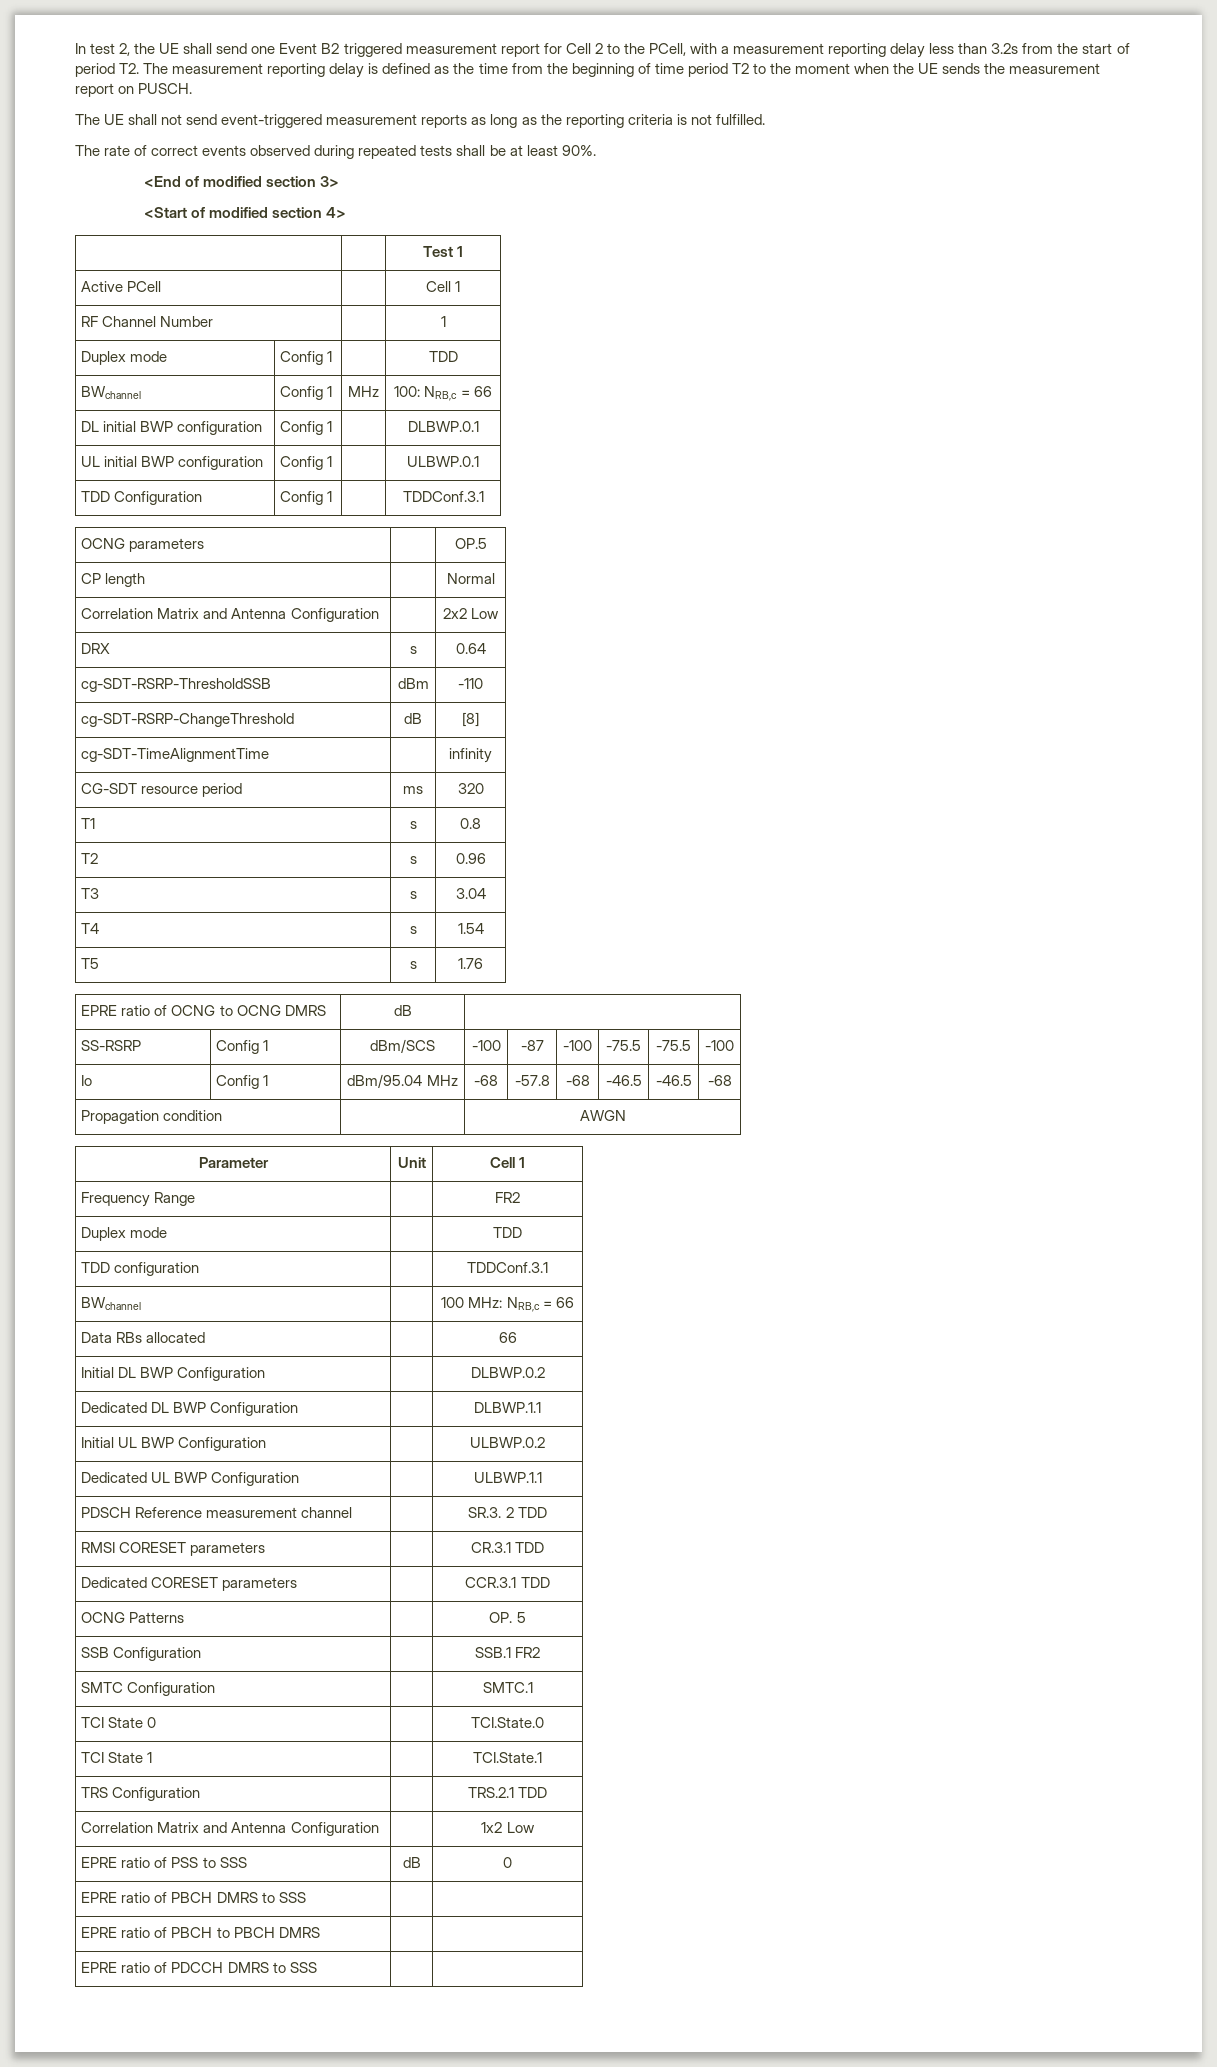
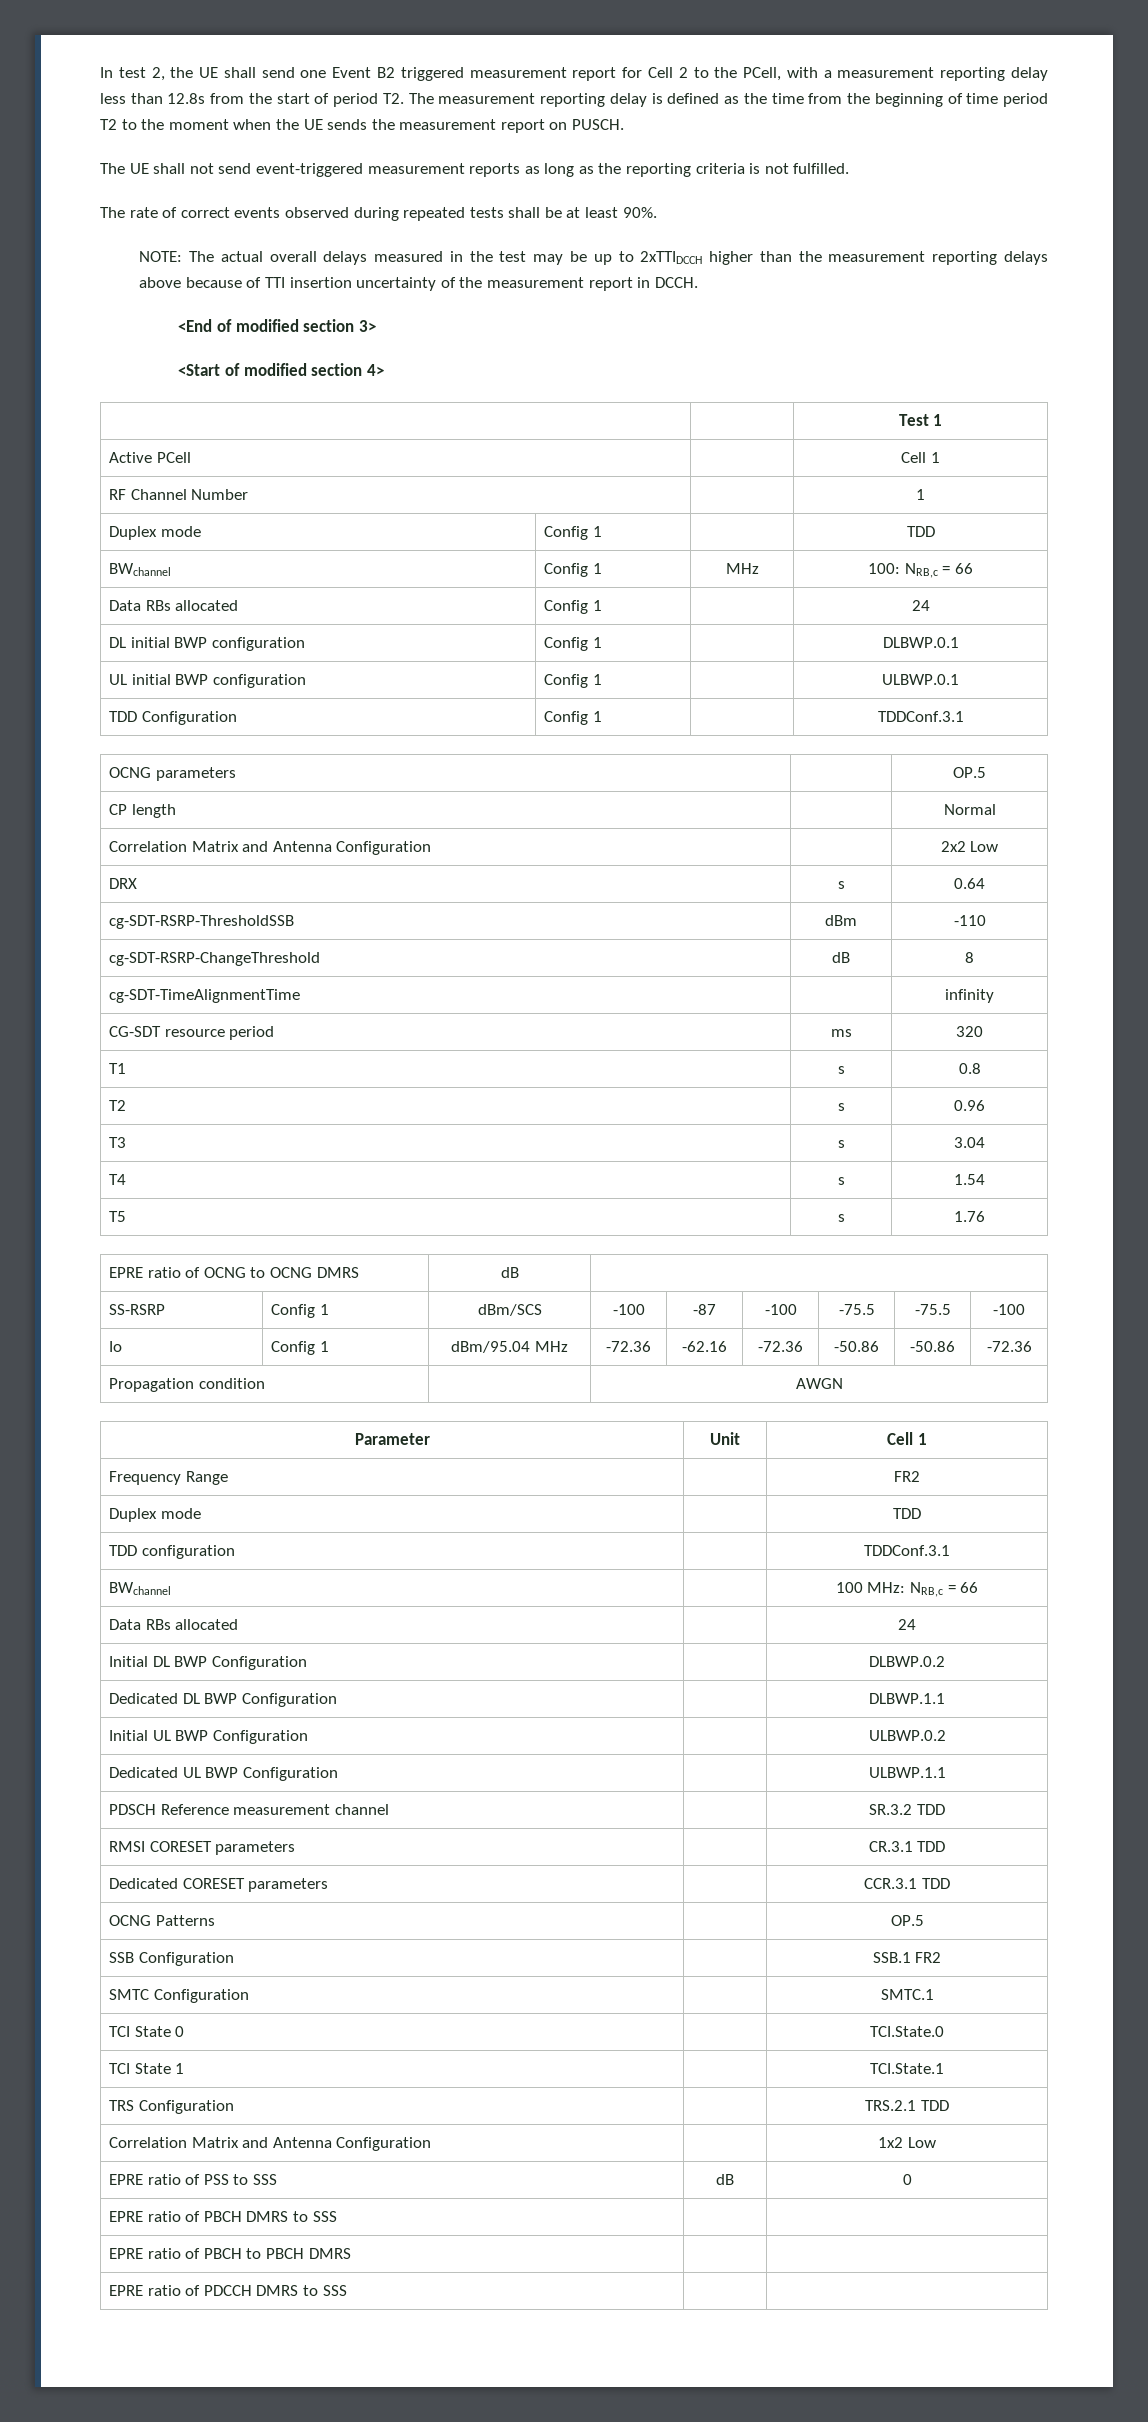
- In test 2, the UE shall send one Event B2 triggered measurement report for Cell 2 to the PCell, with a measurement reporting delay less than 3.2s from the start of period T2. The measurement reporting delay is defined as the time from the beginning of time period T2 to the moment when the UE sends the measurement report on PUSCH.
+ In test 2, the UE shall send one Event B2 triggered measurement report for Cell 2 to the PCell, with a measurement reporting delay less than 12.8s from the start of period T2. The measurement reporting delay is defined as the time from the beginning of time period T2 to the moment when the UE sends the measurement report on PUSCH.
+ NOTE: The actual overall delays measured in the test may be up to 2xTTIDCCH higher than the measurement reporting delays above because of TTI insertion uncertainty of the measurement report in DCCH.
+ Data RBs allocated | Config 1 | | 24
- cg-SDT-RSRP-ChangeThreshold | dB | [8]
+ cg-SDT-RSRP-ChangeThreshold | dB | 8
- Io | Config 1 | dBm/95.04 MHz | -68 | -57.8 | -68 | -46.5 | -46.5 | -68
+ Io | Config 1 | dBm/95.04 MHz | -72.36 | -62.16 | -72.36 | -50.86 | -50.86 | -72.36
- Data RBs allocated | | 66
+ Data RBs allocated | | 24
- PDSCH Reference measurement channel | | SR.3. 2 TDD
+ PDSCH Reference measurement channel | | SR.3.2 TDD
- OCNG Patterns | | OP. 5
+ OCNG Patterns | | OP.5

